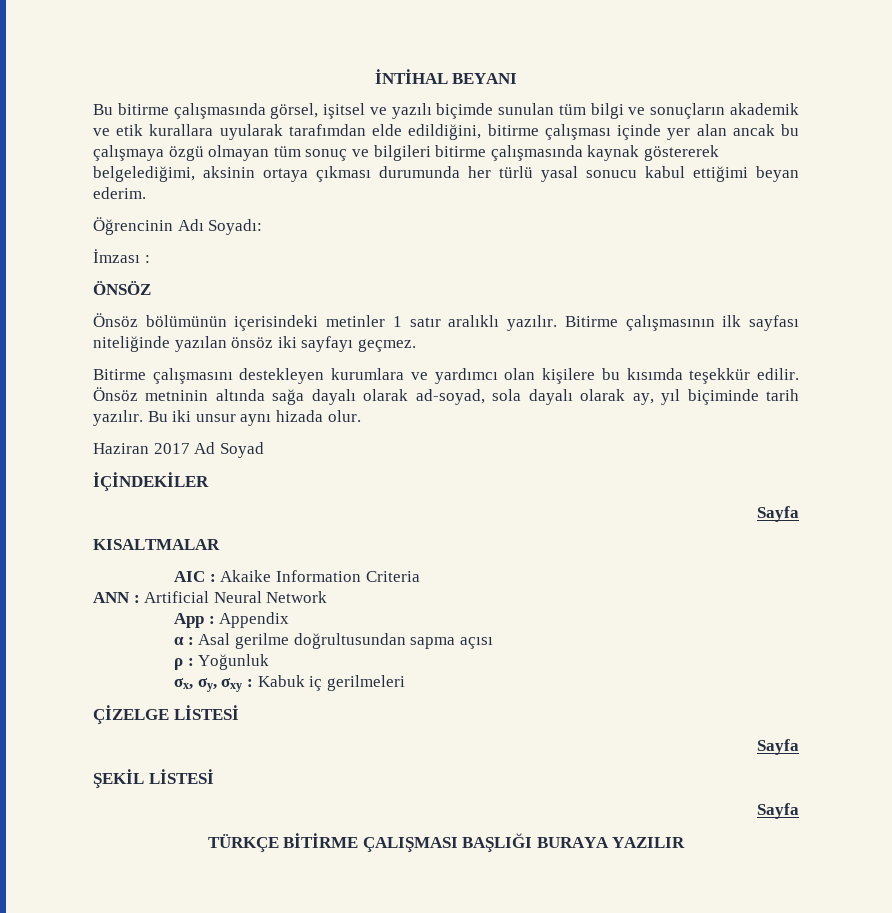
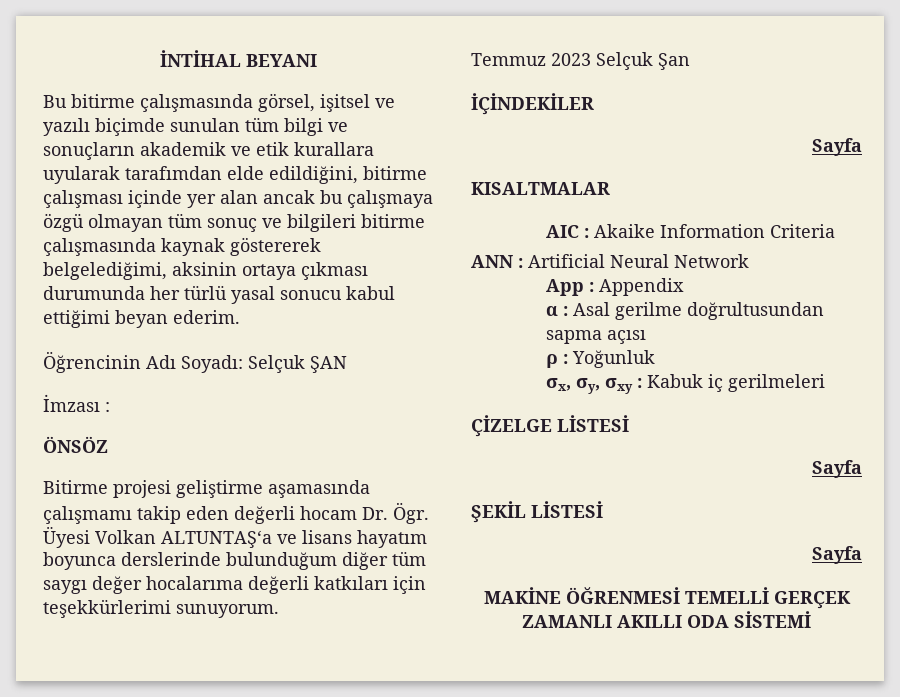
- Öğrencinin Adı Soyadı:
+ Öğrencinin Adı Soyadı: Selçuk ŞAN
- Önsöz bölümünün içerisindeki metinler 1 satır aralıklı yazılır. Bitirme çalışmasının ilk sayfası niteliğinde yazılan önsöz iki sayfayı geçmez.
- Bitirme çalışmasını destekleyen kurumlara ve yardımcı olan kişilere bu kısımda teşekkür edilir. Önsöz metninin altında sağa dayalı olarak ad-soyad, sola dayalı olarak ay, yıl biçiminde tarih yazılır. Bu iki unsur aynı hizada olur.
- Haziran 2017 Ad Soyad
+ Bitirme projesi geliştirme aşamasında çalışmamı takip eden değerli hocam Dr. Ögr. Üyesi Volkan ALTUNTAŞ‘a ve lisans hayatım boyunca derslerinde bulunduğum diğer tüm saygı değer hocalarıma değerli katkıları için teşekkürlerimi sunuyorum.
+ Temmuz 2023 Selçuk Şan
- TÜRKÇE BİTİRME ÇALIŞMASI BAŞLIĞI BURAYA YAZILIR
+ MAKİNE ÖĞRENMESİ TEMELLİ GERÇEK ZAMANLI AKILLI ODA SİSTEMİ

